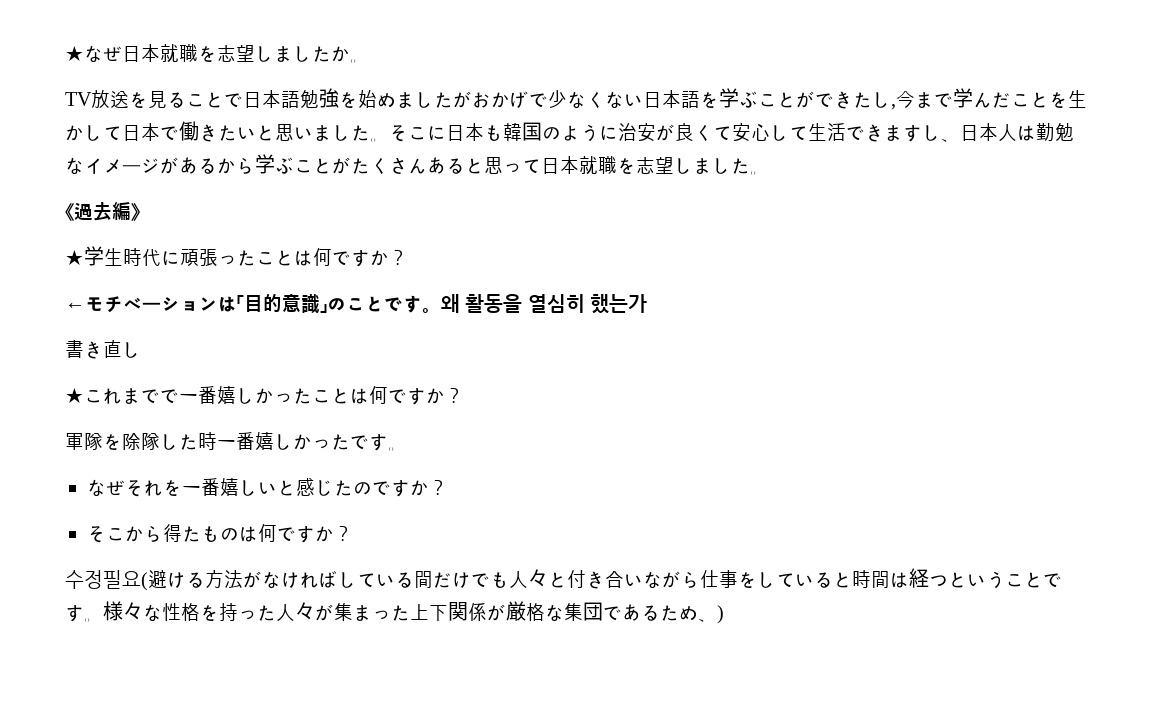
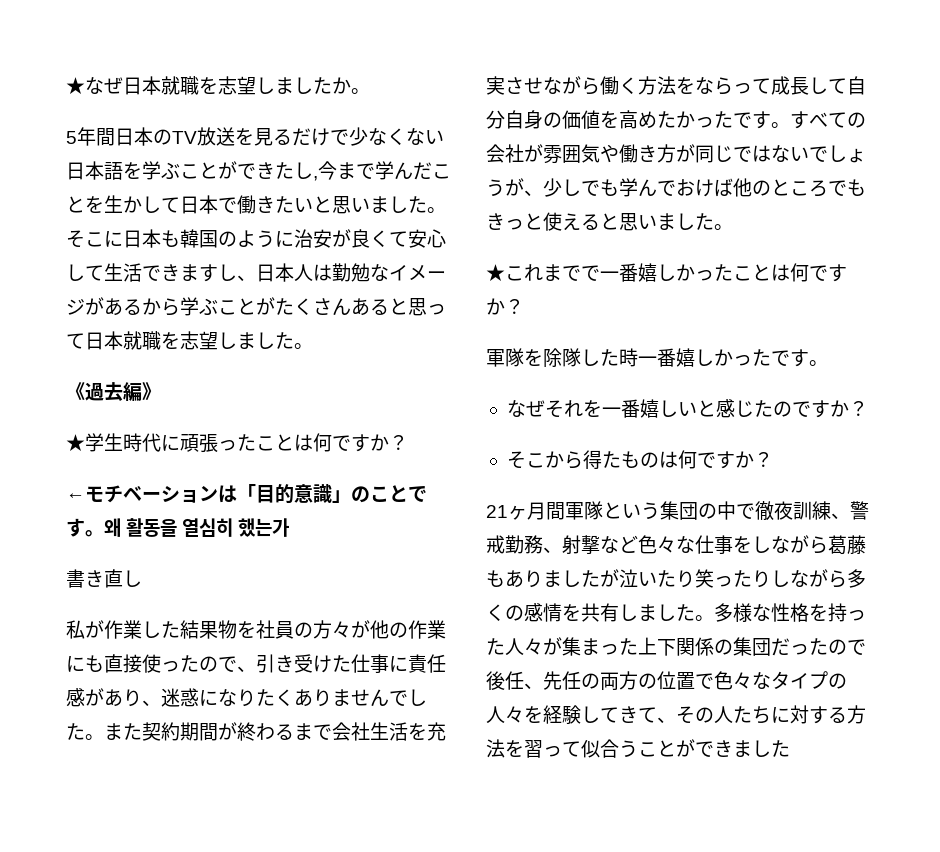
- TV放送を見ることで日本語勉強を始めましたがおかげで少なくない日本語を学ぶことができたし,今まで学んだことを生かして日本で働きたいと思いました。
+ 5年間日本のTV放送を見るだけで少なくない日本語を学ぶことができたし,今まで学んだことを生かして日本で働きたいと思いました。
+ 私が作業した結果物を社員の方々が他の作業にも直接使ったので、引き受けた仕事に責任感があり、迷惑になりたくありませんでした。また契約期間が終わるまで会社生活を充実させながら働く方法をならって成長して自分自身の価値を高めたかったです。すべての会社が雰囲気や働き方が同じではないでしょうが、少しでも学んでおけば他のところでもきっと使えると思いました。
- 수정필요(避ける方法がなければしている間だけでも人々と付き合いながら仕事をしていると時間は経つということです。様々な性格を持った人々が集まった上下関係が厳格な集団であるため、)
+ 21ヶ月間軍隊という集団の中で徹夜訓練、警戒勤務、射撃など色々な仕事をしながら葛藤もありましたが泣いたり笑ったりしながら多くの感情を共有しました。多様な性格を持った人々が集まった上下関係の集団だったので後任、先任の両方の位置で色々なタイプの人々を経験してきて、その人たちに対する方法を習って似合うことができました

